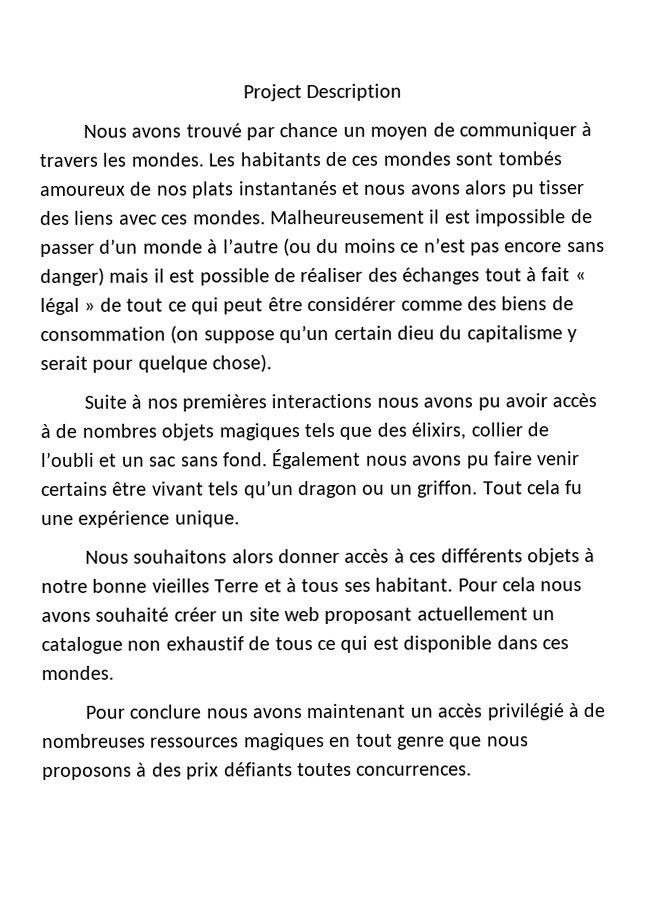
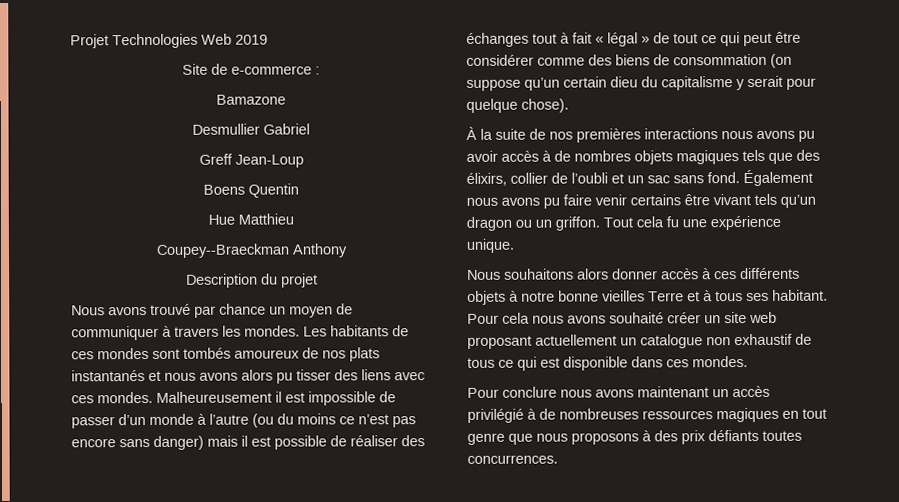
- Project Description
+ Projet Technologies Web 2019
+ Site de e-commerce :
+ Bamazone
+ Desmullier Gabriel
+ Greff Jean-Loup
+ Boens Quentin
+ Hue Matthieu
+ Coupey--Braeckman Anthony
+ Description du projet
- Suite à nos premières interactions nous avons pu avoir accès à de nombres objets magiques tels que des élixirs, collier de l’oubli et un sac sans fond.
+ À la suite de nos premières interactions nous avons pu avoir accès à de nombres objets magiques tels que des élixirs, collier de l’oubli et un sac sans fond.

